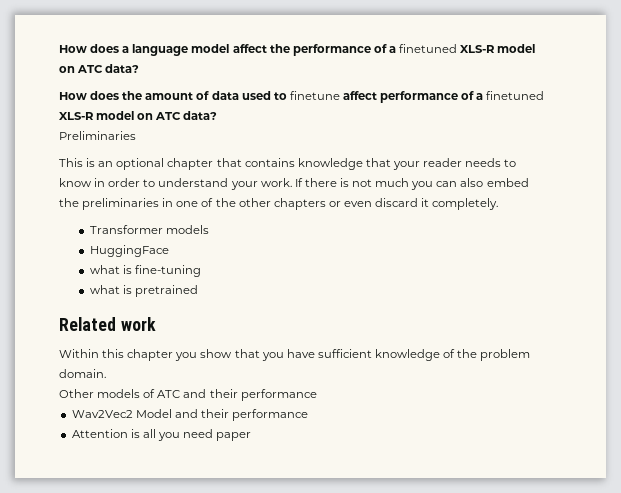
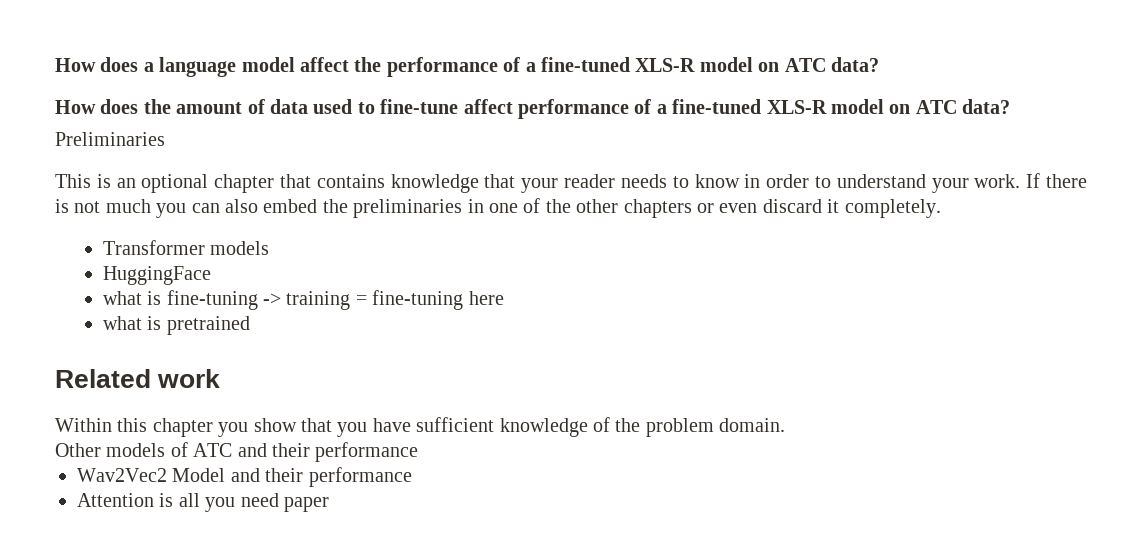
- How does a language model affect the performance of a finetuned XLS-R model on ATC data?
+ How does a language model affect the performance of a fine-tuned XLS-R model on ATC data?
- How does the amount of data used to finetune affect performance of a finetuned XLS-R model on ATC data?
+ How does the amount of data used to fine-tune affect performance of a fine-tuned XLS-R model on ATC data?
- what is fine-tuning
+ what is fine-tuning -> training = fine-tuning here

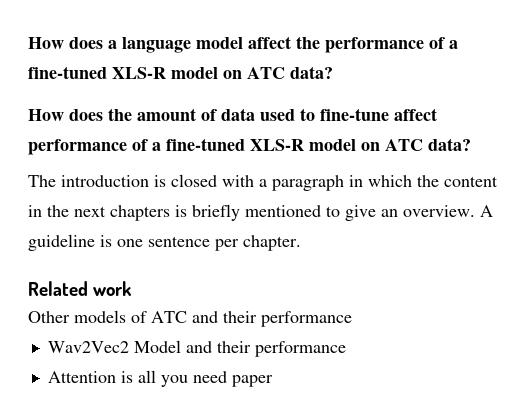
- Preliminaries
- This is an optional chapter that contains knowledge that your reader needs to know in order to understand your work. If there is not much you can also embed the preliminaries in one of the other chapters or even discard it completely.
- Transformer models
- HuggingFace
- what is fine-tuning -> training = fine-tuning here
- what is pretrained
+ The introduction is closed with a paragraph in which the content in the next chapters is briefly mentioned to give an overview. A guideline is one sentence per chapter.
  Related work
- Within this chapter you show that you have sufficient knowledge of the problem domain.

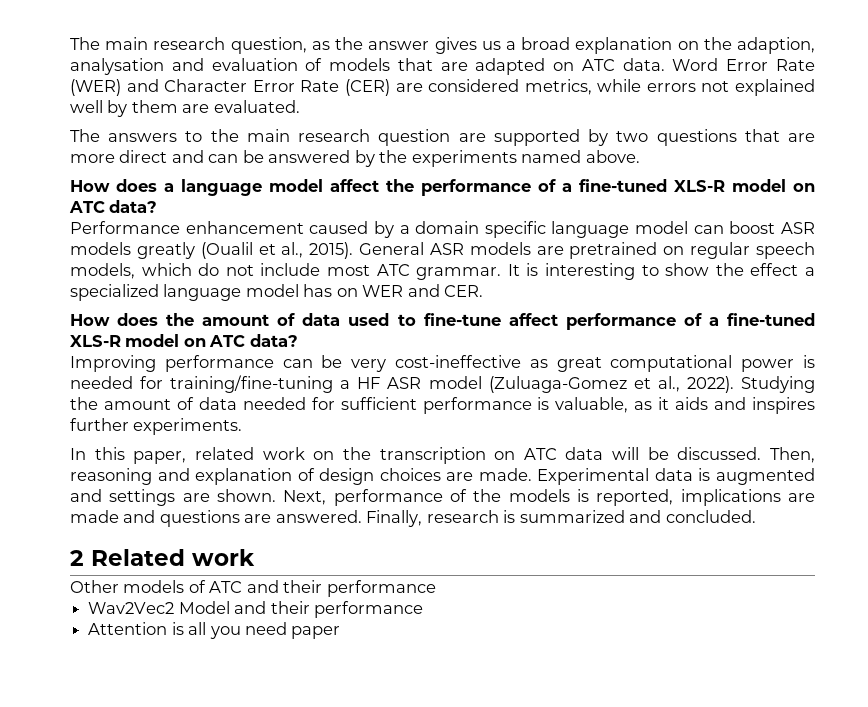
+ The main research question, as the answer gives us a broad explanation on the adaption, analysation and evaluation of models that are adapted on ATC data. Word Error Rate (WER) and Character Error Rate (CER) are considered metrics, while errors not explained well by them are evaluated.
+ The answers to the main research question are supported by two questions that are more direct and can be answered by the experiments named above.
+ Performance enhancement caused by a domain specific language model can boost ASR models greatly (Oualil et al., 2015). General ASR models are pretrained on regular speech models, which do not include most ATC grammar. It is interesting to show the effect a specialized language model has on WER and CER.
- The introduction is closed with a paragraph in which the content in the next chapters is briefly mentioned to give an overview. A guideline is one sentence per chapter.
- Related work
+ Improving performance can be very cost-ineffective as great computational power is needed for training/fine-tuning a HF ASR model (Zuluaga-Gomez et al., 2022). Studying the amount of data needed for sufficient performance is valuable, as it aids and inspires further experiments.
+ In this paper, related work on the transcription on ATC data will be discussed. Then, reasoning and explanation of design choices are made. Experimental data is augmented and settings are shown. Next, performance of the models is reported, implications are made and questions are answered. Finally, research is summarized and concluded.
+ 2 Related work

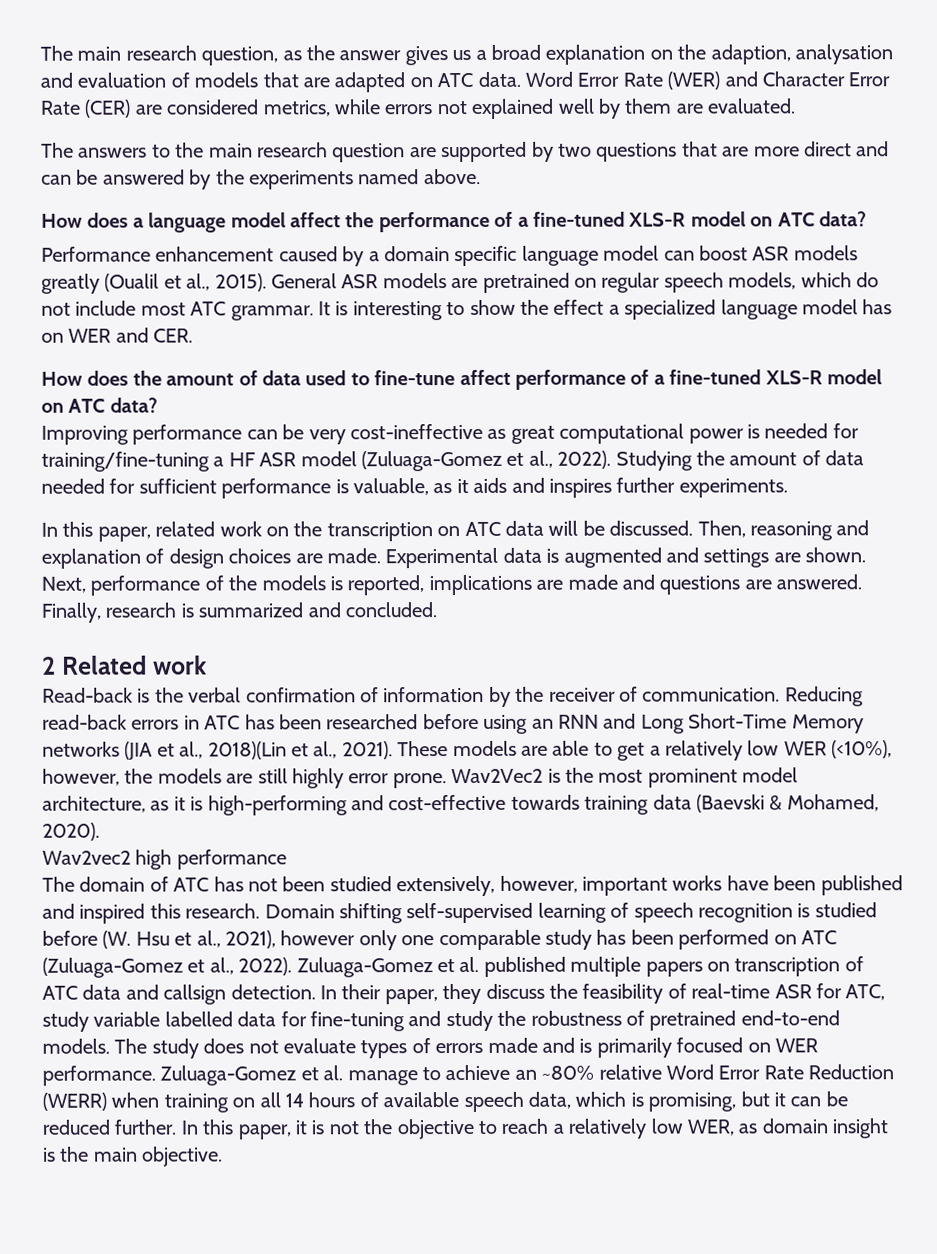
- Other models of ATC and their performance
- Wav2Vec2 Model and their performance
- Attention is all you need paper
+ Read-back is the verbal confirmation of information by the receiver of communication. Reducing read-back errors in ATC has been researched before using an RNN and Long Short-Time Memory networks (JIA et al., 2018)(Lin et al., 2021). These models are able to get a relatively low WER (<10%), however, the models are still highly error prone. Wav2Vec2 is the most prominent model architecture, as it is high-performing and cost-effective towards training data (Baevski & Mohamed, 2020).
+ Wav2vec2 high performance
+ The domain of ATC has not been studied extensively, however, important works have been published and inspired this research. Domain shifting self-supervised learning of speech recognition is studied before (W. Hsu et al., 2021), however only one comparable study has been performed on ATC (Zuluaga-Gomez et al., 2022). Zuluaga-Gomez et al. published multiple papers on transcription of ATC data and callsign detection. In their paper, they discuss the feasibility of real-time ASR for ATC, study variable labelled data for fine-tuning and study the robustness of pretrained end-to-end models. The study does not evaluate types of errors made and is primarily focused on WER performance. Zuluaga-Gomez et al. manage to achieve an ~80% relative Word Error Rate Reduction (WERR) when training on all 14 hours of available speech data, which is promising, but it can be reduced further. In this paper, it is not the objective to reach a relatively low WER, as domain insight is the main objective.

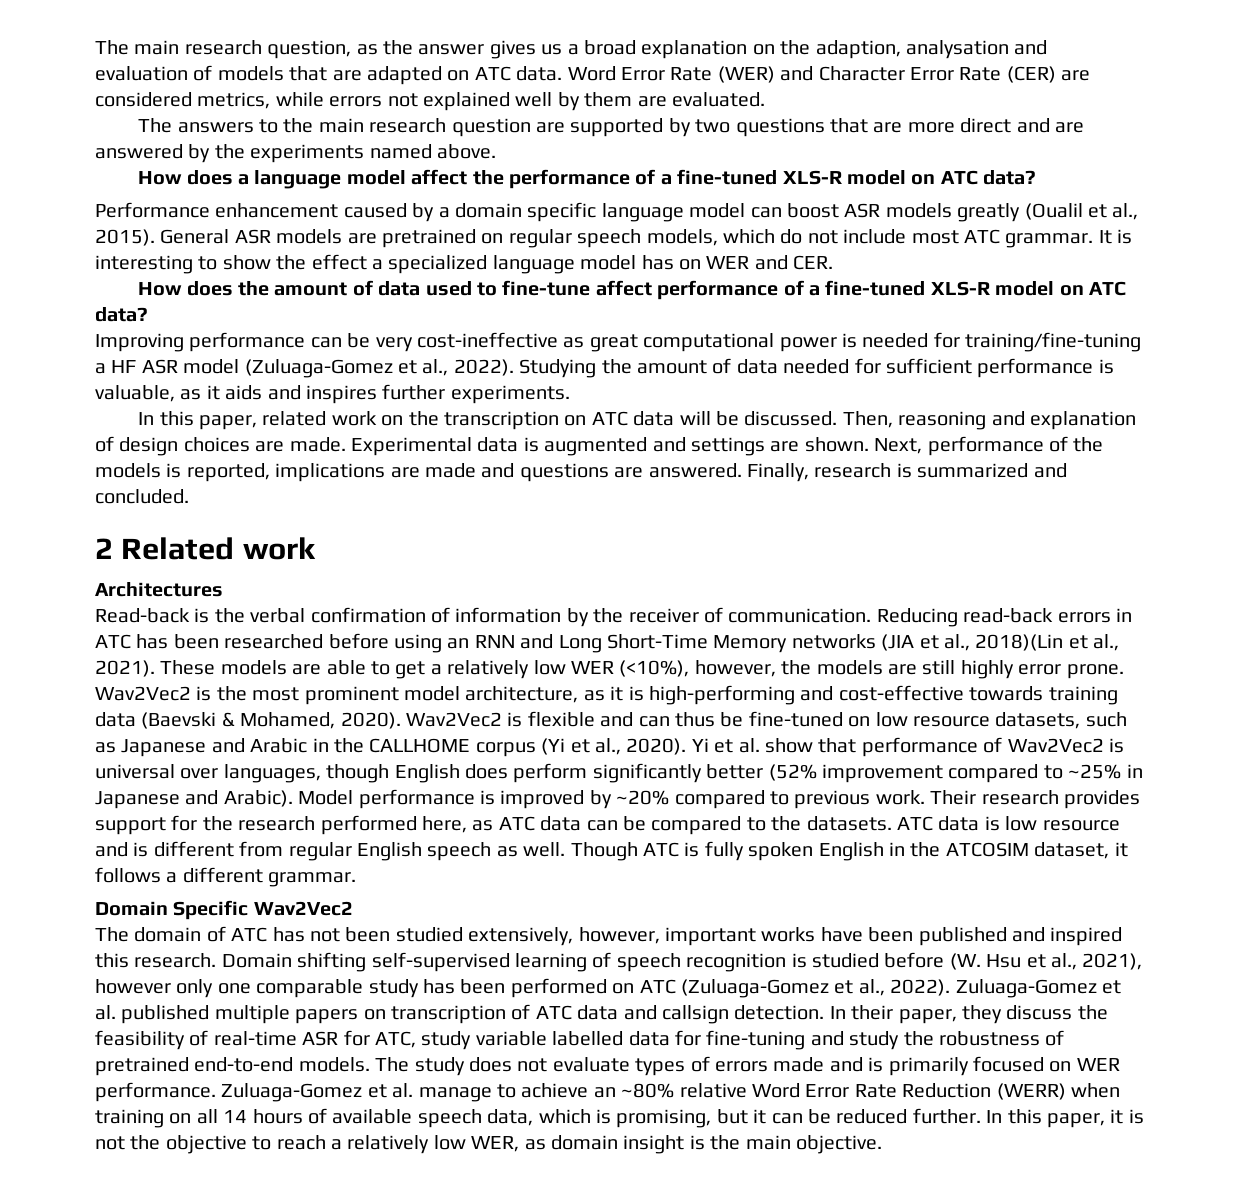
- The answers to the main research question are supported by two questions that are more direct and can be answered by the experiments named above.
+ The answers to the main research question are supported by two questions that are more direct and are answered by the experiments named above.
+ Architectures
- Wav2Vec2 is the most prominent model architecture, as it is high-performing and cost-effective towards training data (Baevski & Mohamed, 2020).
- Wav2vec2 high performance
+ Wav2Vec2 is the most prominent model architecture, as it is high-performing and cost-effective towards training data (Baevski & Mohamed, 2020). Wav2Vec2 is flexible and can thus be fine-tuned on low resource datasets, such as Japanese and Arabic in the CALLHOME corpus (Yi et al., 2020). Yi et al. show that performance of Wav2Vec2 is universal over languages, though English does perform significantly better (52% improvement compared to ~25% in Japanese and Arabic). Model performance is improved by ~20% compared to previous work. Their research provides support for the research performed here, as ATC data can be compared to the datasets. ATC data is low resource and is different from regular English speech as well. Though ATC is fully spoken English in the ATCOSIM dataset, it follows a different grammar.
+ Domain Specific Wav2Vec2

